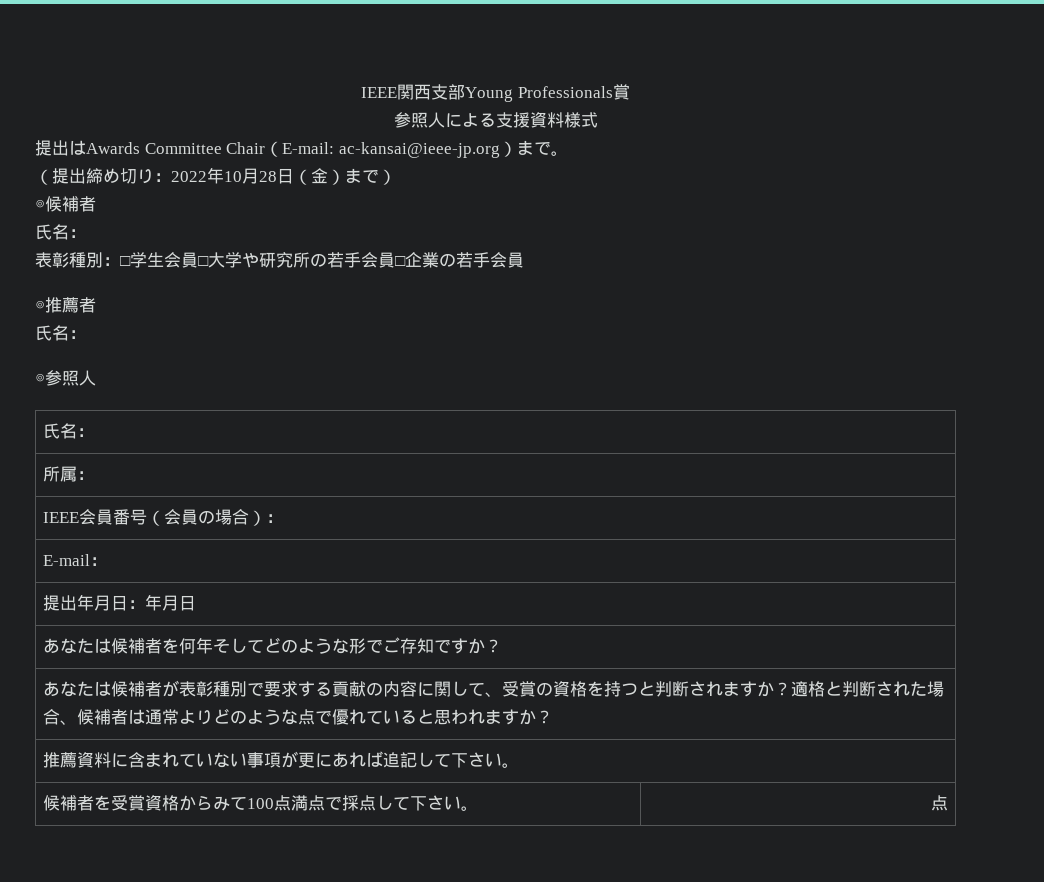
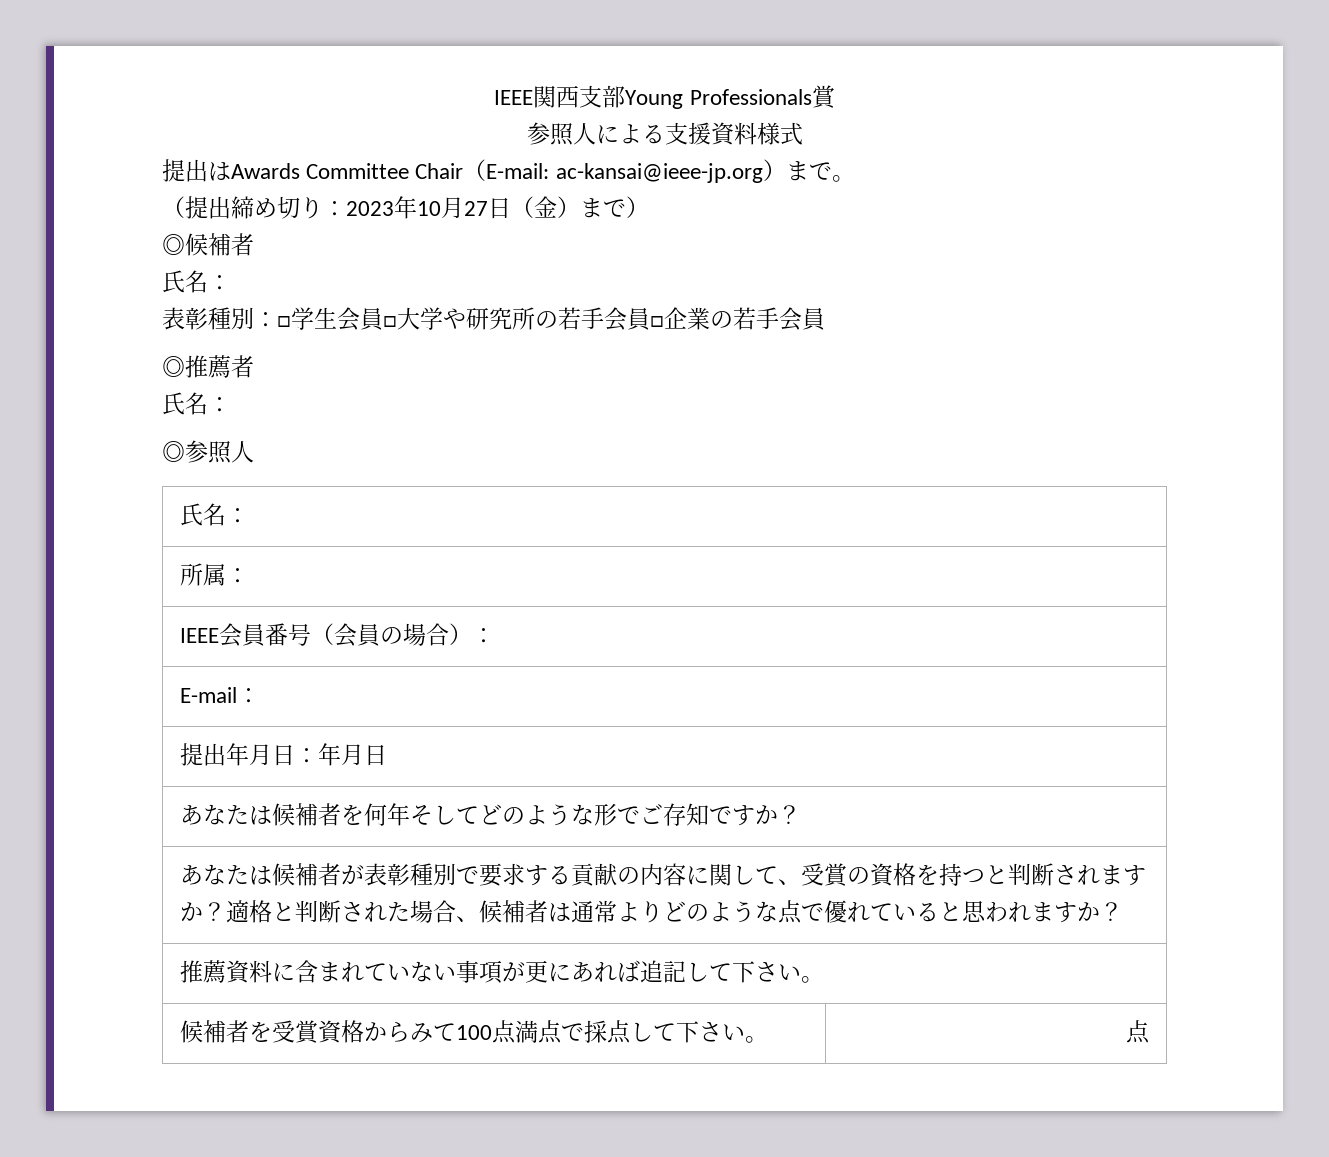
- （提出締め切り：2022年10月28日（金）まで）
+ （提出締め切り：2023年10月27日（金）まで）

